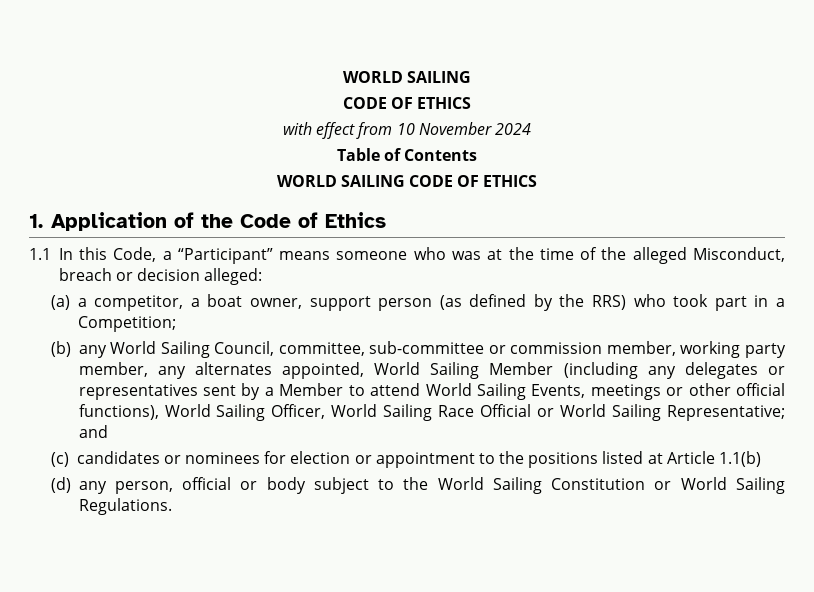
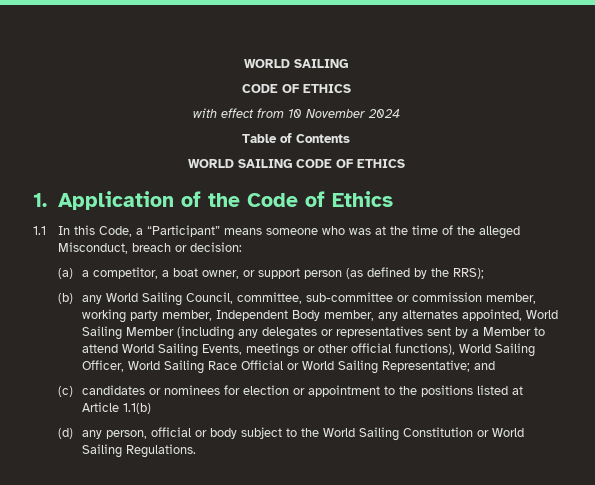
- 1.1 In this Code, a “Participant” means someone who was at the time of the alleged Misconduct, breach or decision alleged:
+ 1.1 In this Code, a “Participant” means someone who was at the time of the alleged Misconduct, breach or decision:
- (a) a competitor, a boat owner, support person (as defined by the RRS) who took part in a Competition;
+ (a) a competitor, a boat owner, or support person (as defined by the RRS);
- (b) any World Sailing Council, committee, sub-committee or commission member, working party member, any alternates appointed, World Sailing Member (including any delegates or representatives sent by a Member to attend World Sailing Events, meetings or other official functions), World Sailing Officer, World Sailing Race Official or World Sailing Representative; and
+ (b) any World Sailing Council, committee, sub-committee or commission member, working party member, Independent Body member, any alternates appointed, World Sailing Member (including any delegates or representatives sent by a Member to attend World Sailing Events, meetings or other official functions), World Sailing Officer, World Sailing Race Official or World Sailing Representative; and

